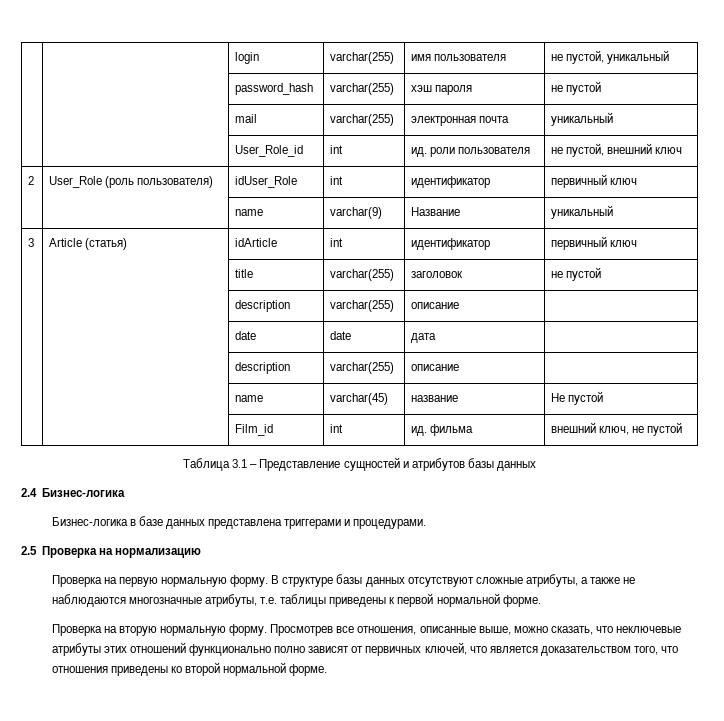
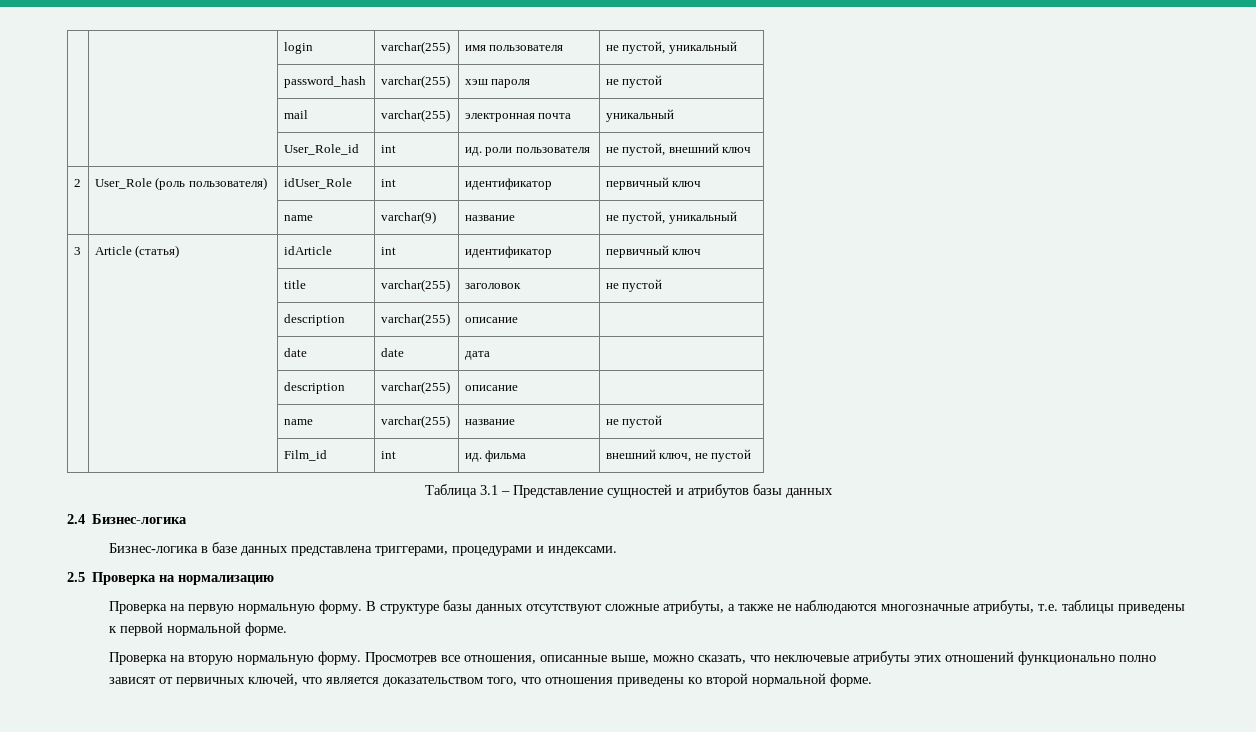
- | | name | varchar(9) | Название | уникальный
+ | | name | varchar(9) | название | не пустой, уникальный
- | | name | varchar(45) | название | Не пустой
+ | | name | varchar(255) | название | не пустой
- Бизнес-логика в базе данных представлена триггерами и процедурами.
+ Бизнес-логика в базе данных представлена триггерами, процедурами и индексами.

